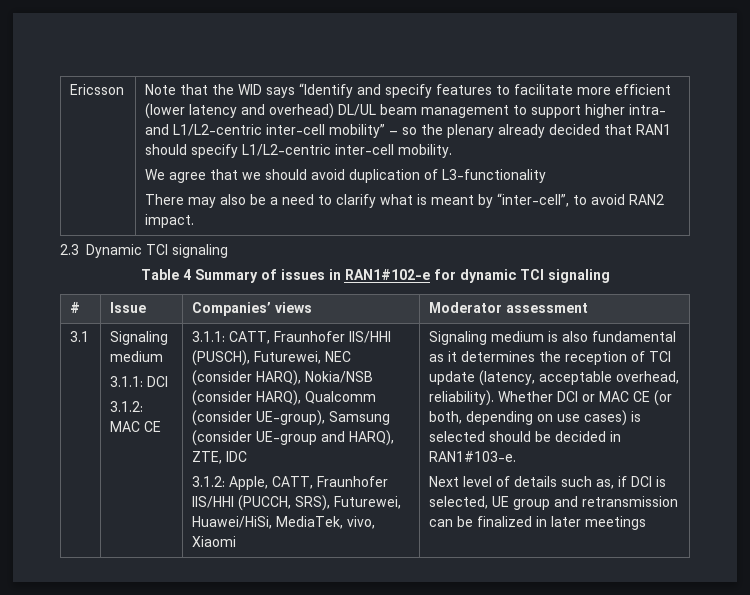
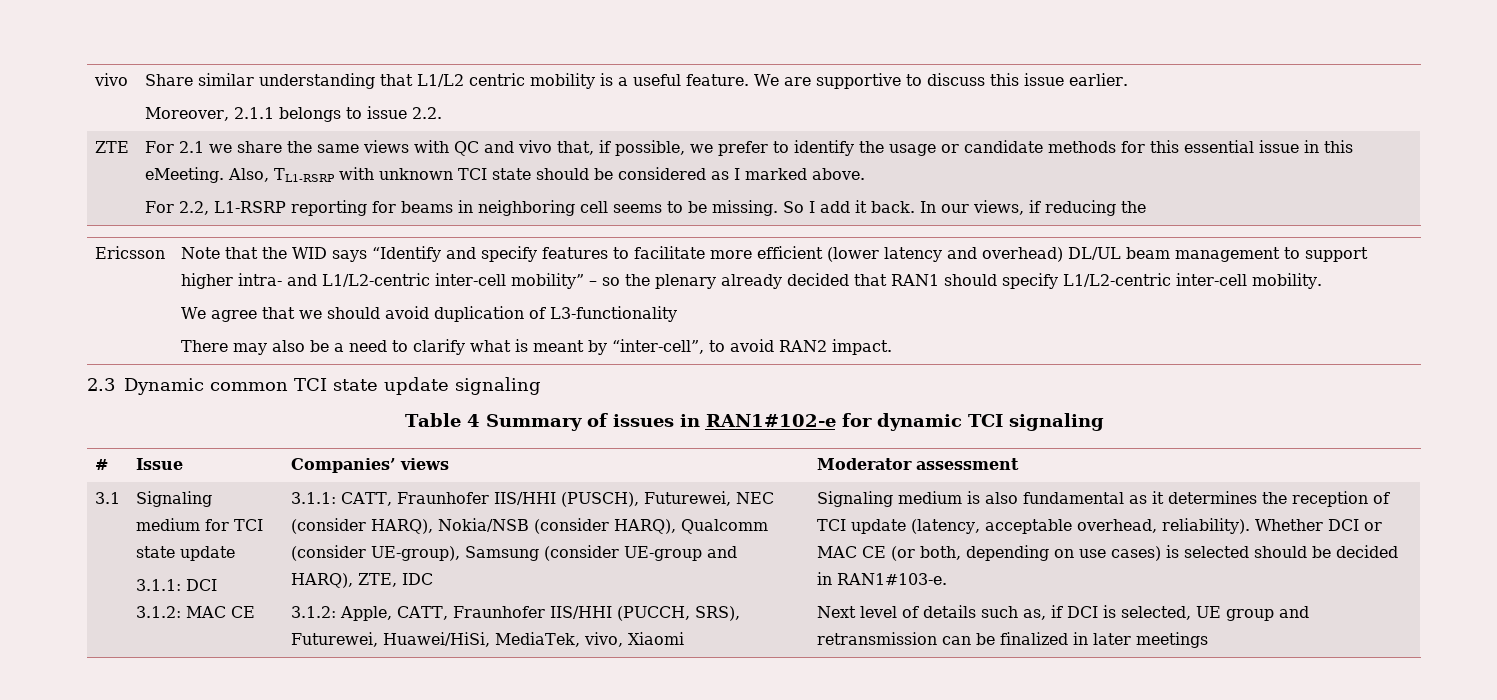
+ vivo | Share similar understanding that L1/L2 centric mobility is a useful feature. We are supportive to discuss this issue earlier.
+ Moreover, 2.1.1 belongs to issue 2.2.
+ ZTE | For 2.1 we share the same views with QC and vivo that, if possible, we prefer to identify the usage or candidate methods for this essential issue in this eMeeting. Also, TL1-RSRP with unknown TCI state should be considered as I marked above.
+ For 2.2, L1-RSRP reporting for beams in neighboring cell seems to be missing. So I add it back. In our views, if reducing the
- 2.3 Dynamic TCI signaling
+ 2.3 Dynamic common TCI state update signaling
- 3.1 | Signaling medium
+ 3.1 | Signaling medium for TCI state update

